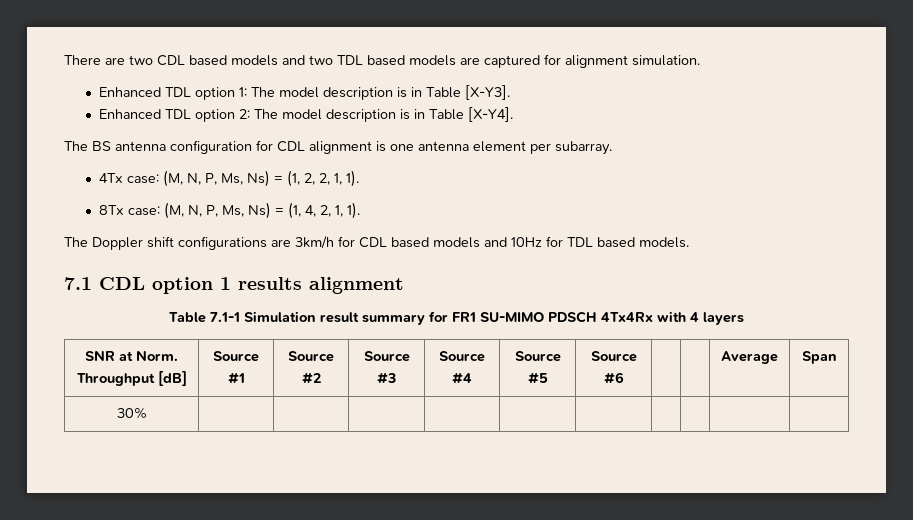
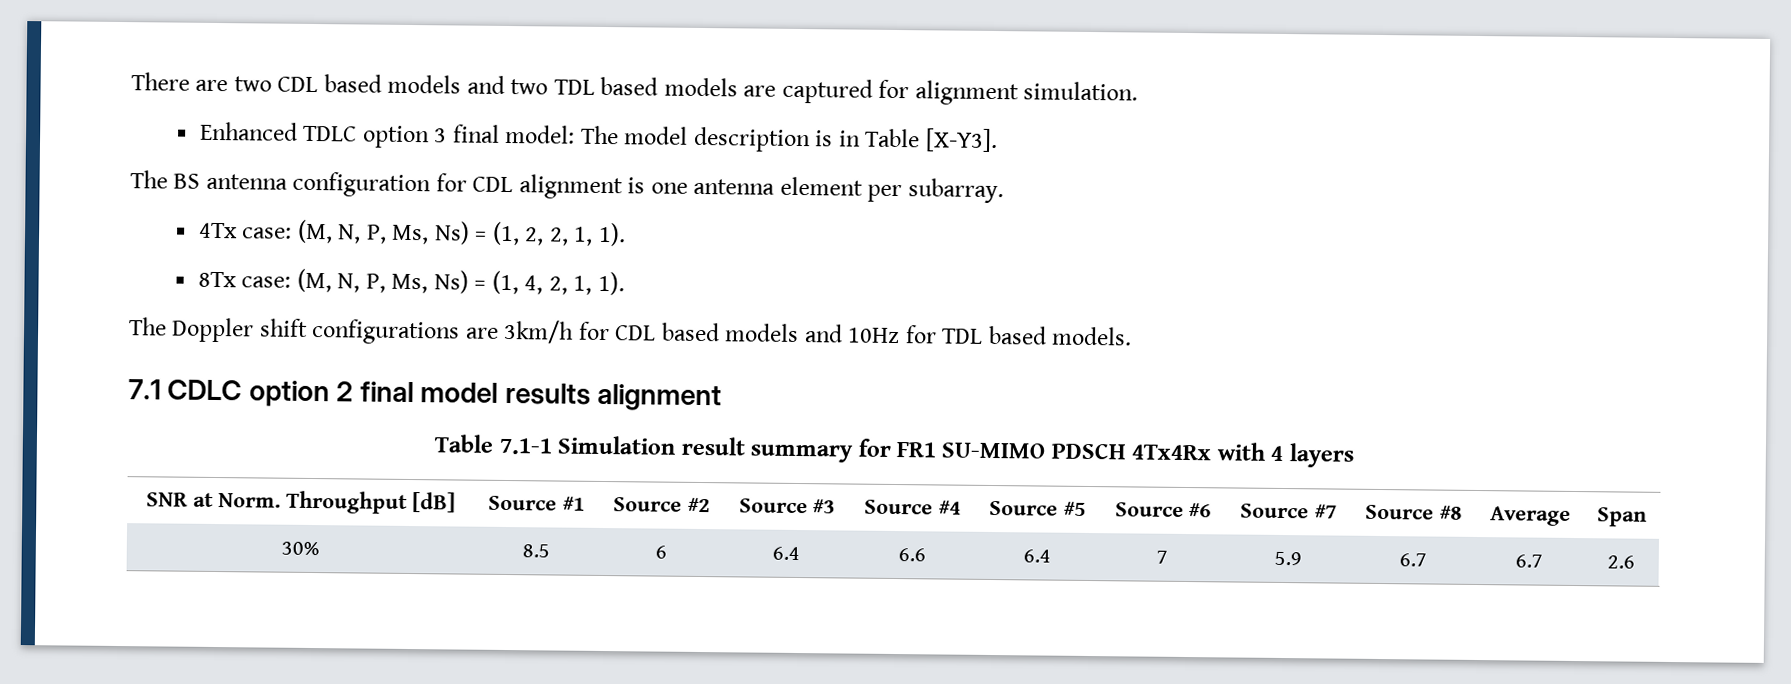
- Enhanced TDL option 1: The model description is in Table [X-Y3].
+ Enhanced TDLC option 3 final model: The model description is in Table [X-Y3].
- Enhanced TDL option 2: The model description is in Table [X-Y4].
- 7.1 CDL option 1 results alignment
+ 7.1 CDLC option 2 final model results alignment
- SNR at Norm. Throughput [dB] | Source #1 | Source #2 | Source #3 | Source #4 | Source #5 | Source #6 | | | Average | Span
+ SNR at Norm. Throughput [dB] | Source #1 | Source #2 | Source #3 | Source #4 | Source #5 | Source #6 | Source #7 | Source #8 | Average | Span
- 30% | | | | | | | | | |
+ 30% | 8.5 | 6 | 6.4 | 6.6 | 6.4 | 7 | 5.9 | 6.7 | 6.7 | 2.6

